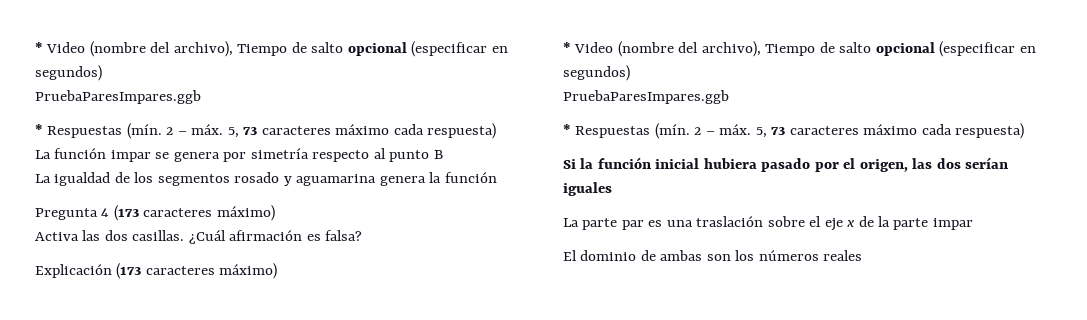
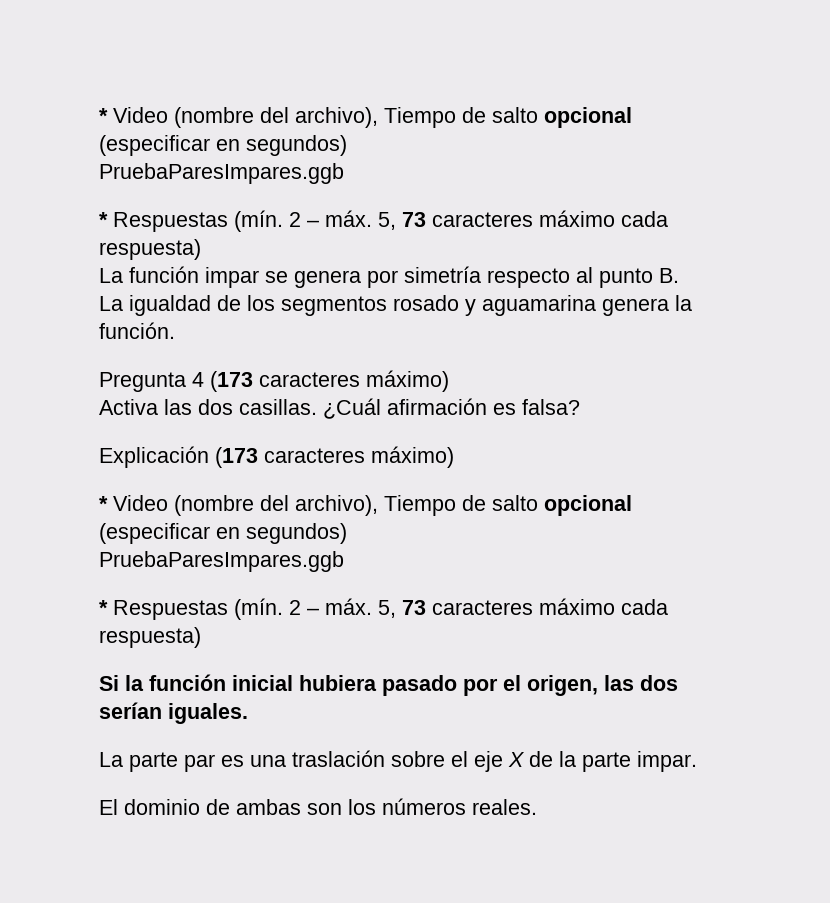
- La función impar se genera por simetría respecto al punto B
+ La función impar se genera por simetría respecto al punto B.
- La igualdad de los segmentos rosado y aguamarina genera la función
+ La igualdad de los segmentos rosado y aguamarina genera la función.
- Si la función inicial hubiera pasado por el origen, las dos serían iguales
+ Si la función inicial hubiera pasado por el origen, las dos serían iguales.
- La parte par es una traslación sobre el eje x de la parte impar
+ La parte par es una traslación sobre el eje X de la parte impar.
- El dominio de ambas son los números reales
+ El dominio de ambas son los números reales.

